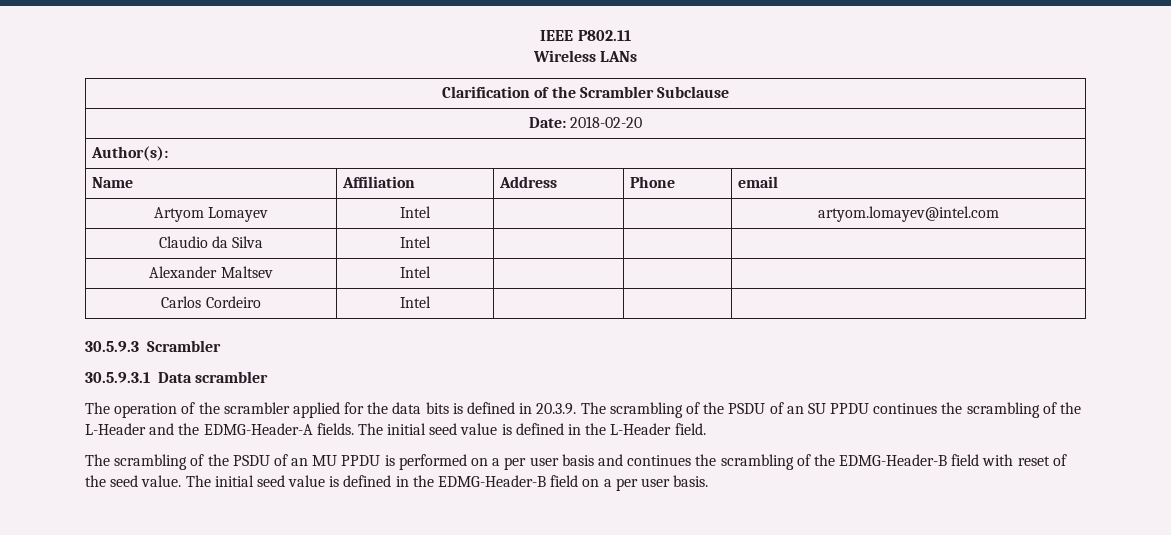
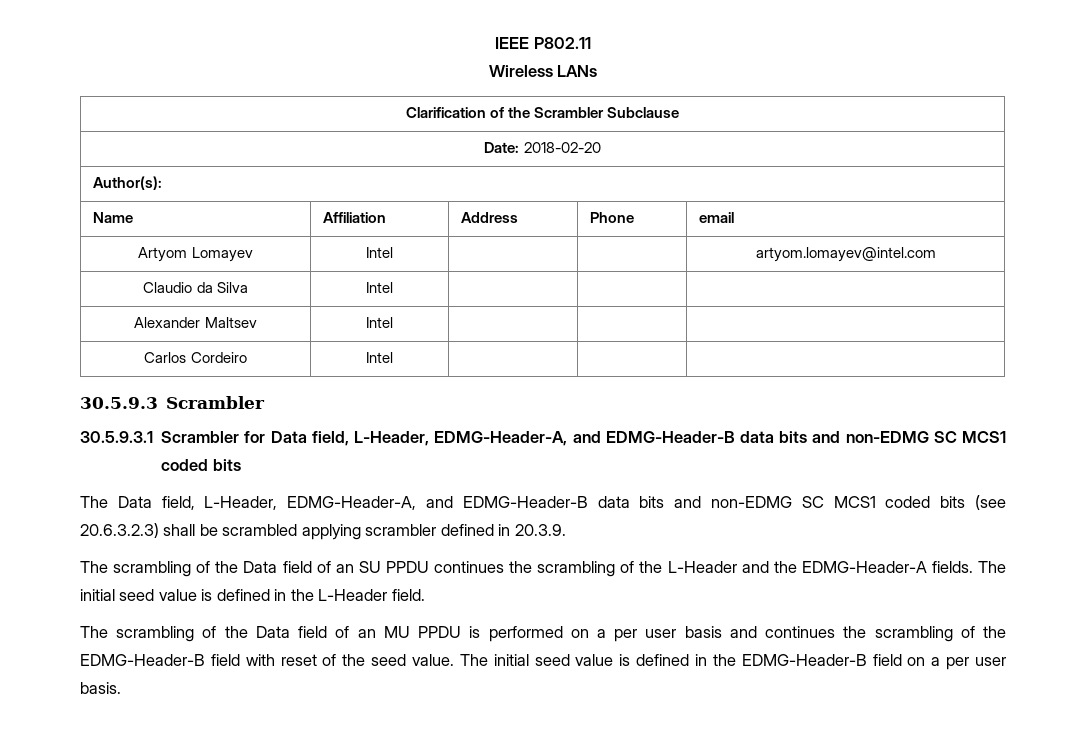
- 30.5.9.3.1 Data scrambler
- The operation of the scrambler applied for the data bits is defined in 20.3.9. The scrambling of the PSDU of an SU PPDU continues the scrambling of the L-Header and the EDMG-Header-A fields.
+ 30.5.9.3.1 Scrambler for Data field, L-Header, EDMG-Header-A, and EDMG-Header-B data bits and non-EDMG SC MCS1 coded bits
+ The Data field, L-Header, EDMG-Header-A, and EDMG-Header-B data bits and non-EDMG SC MCS1 coded bits (see 20.6.3.2.3) shall be scrambled applying scrambler defined in 20.3.9.
+ The scrambling of the Data field of an SU PPDU continues the scrambling of the L-Header and the EDMG-Header-A fields.
- The scrambling of the PSDU of an MU PPDU is performed on a per user basis and continues the scrambling of the EDMG-Header-B field with reset of the seed value.
+ The scrambling of the Data field of an MU PPDU is performed on a per user basis and continues the scrambling of the EDMG-Header-B field with reset of the seed value.

